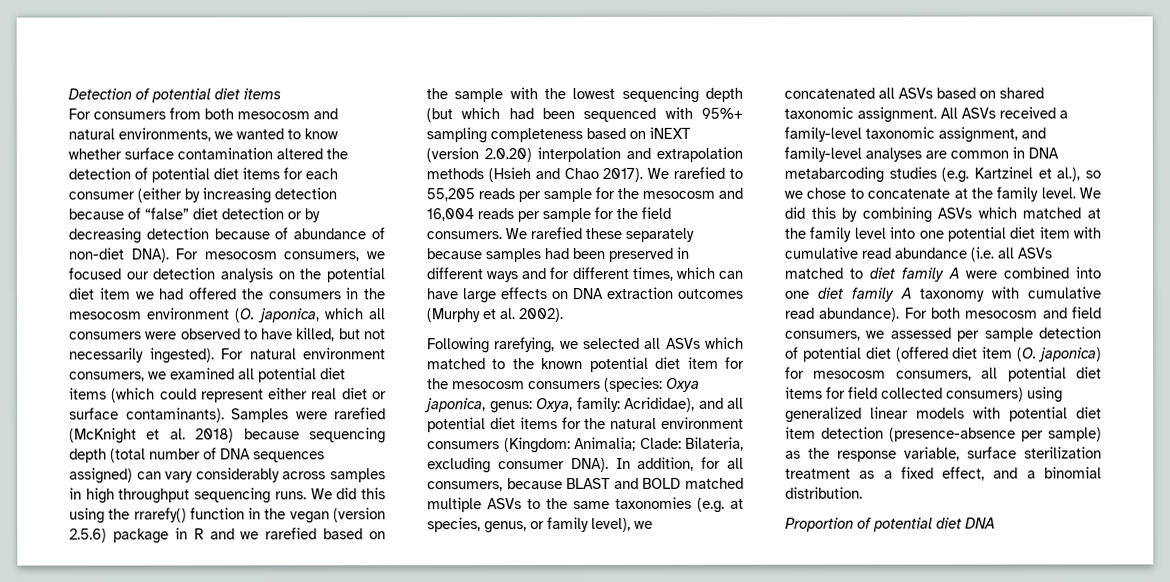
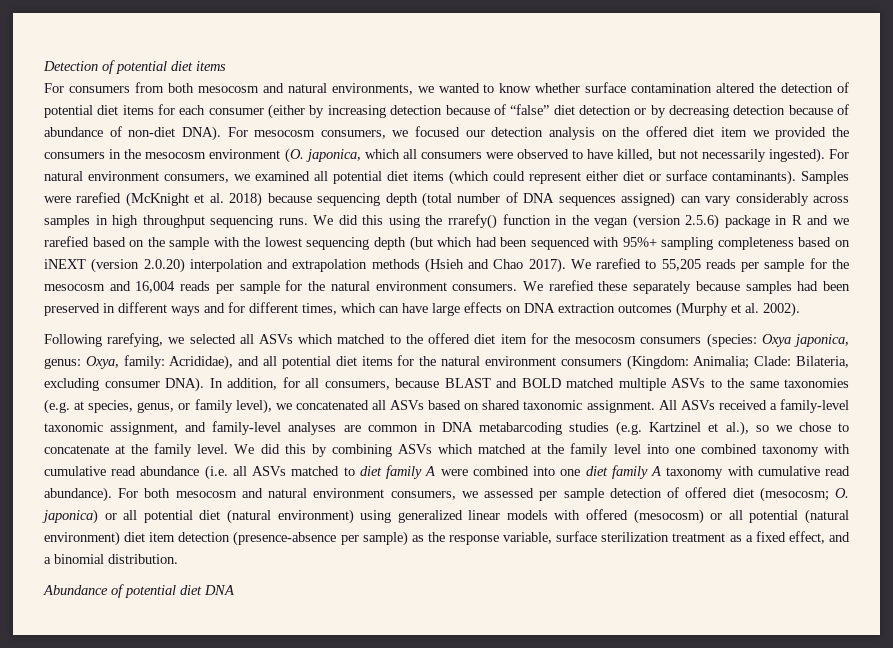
- For mesocosm consumers, we focused our detection analysis on the potential diet item we had offered the consumers in the mesocosm environment (O. japonica, which all consumers were observed to have killed, but not necessarily ingested).
+ For mesocosm consumers, we focused our detection analysis on the offered diet item we provided the consumers in the mesocosm environment (O. japonica, which all consumers were observed to have killed, but not necessarily ingested).
- For natural environment consumers, we examined all potential diet items (which could represent either real diet or surface contaminants).
+ For natural environment consumers, we examined all potential diet items (which could represent either diet or surface contaminants).
- We rarefied to 55,205 reads per sample for the mesocosm and 16,004 reads per sample for the field consumers.
+ We rarefied to 55,205 reads per sample for the mesocosm and 16,004 reads per sample for the natural environment consumers.
- Following rarefying, we selected all ASVs which matched to the known potential diet item for the mesocosm consumers (species: Oxya japonica, genus: Oxya, family: Acrididae), and all potential diet items for the natural environment consumers (Kingdom: Animalia; Clade: Bilateria, excluding consumer DNA).
+ Following rarefying, we selected all ASVs which matched to the offered diet item for the mesocosm consumers (species: Oxya japonica, genus: Oxya, family: Acrididae), and all potential diet items for the natural environment consumers (Kingdom: Animalia; Clade: Bilateria, excluding consumer DNA).
- We did this by combining ASVs which matched at the family level into one potential diet item with cumulative read abundance (i.e. all ASVs matched to diet family A were combined into one diet family A taxonomy with cumulative read abundance).
+ We did this by combining ASVs which matched at the family level into one combined taxonomy with cumulative read abundance (i.e. all ASVs matched to diet family A were combined into one diet family A taxonomy with cumulative read abundance).
- For both mesocosm and field consumers, we assessed per sample detection of potential diet (offered diet item (O. japonica) for mesocosm consumers, all potential diet items for field collected consumers) using generalized linear models with potential diet item detection (presence-absence per sample) as the response variable, surface sterilization treatment as a fixed effect, and a binomial distribution.
+ For both mesocosm and natural environment consumers, we assessed per sample detection of offered diet (mesocosm; O. japonica) or all potential diet (natural environment) using generalized linear models with offered (mesocosm) or all potential (natural environment) diet item detection (presence-absence per sample) as the response variable, surface sterilization treatment as a fixed effect, and a binomial distribution.
- Proportion of potential diet DNA
+ Abundance of potential diet DNA

